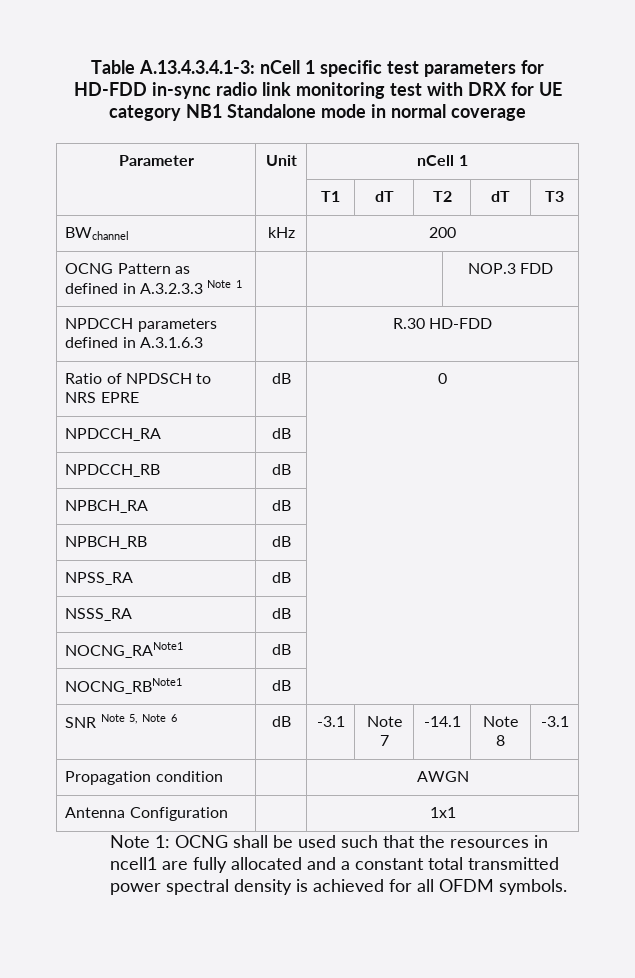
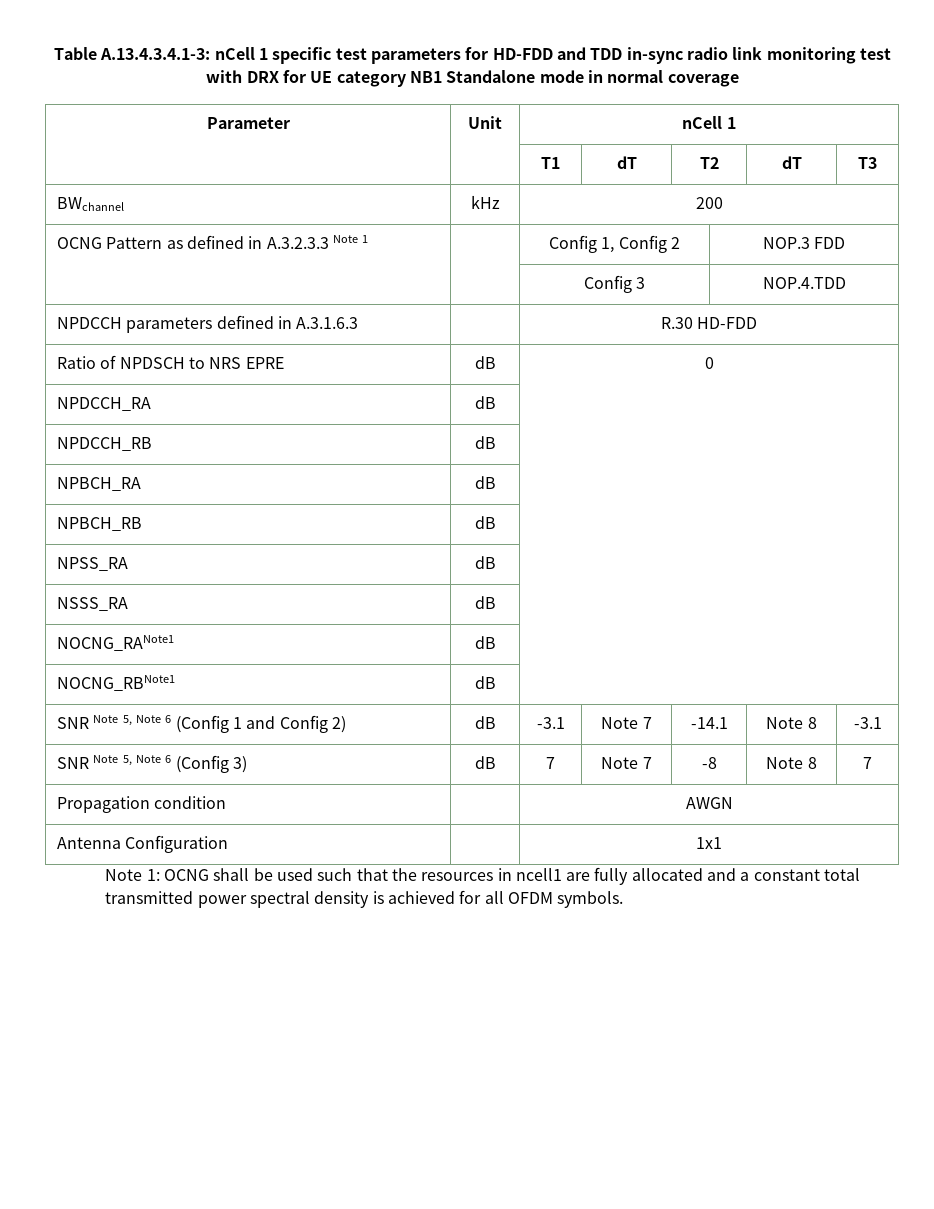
- Table A.13.4.3.4.1-3: nCell 1 specific test parameters for HD-FDD in-sync radio link monitoring test with DRX for UE category NB1 Standalone mode in normal coverage
+ Table A.13.4.3.4.1-3: nCell 1 specific test parameters for HD-FDD and TDD in-sync radio link monitoring test with DRX for UE category NB1 Standalone mode in normal coverage
- OCNG Pattern as defined in A.3.2.3.3 Note 1 | | | NOP.3 FDD
+ OCNG Pattern as defined in A.3.2.3.3 Note 1 | | Config 1, Config 2 | NOP.3 FDD
+ | | Config 3 | NOP.4.TDD
- SNR Note 5, Note 6 | dB | -3.1 | Note 7 | -14.1 | Note 8 | -3.1
+ SNR Note 5, Note 6 (Config 1 and Config 2) | dB | -3.1 | Note 7 | -14.1 | Note 8 | -3.1
+ SNR Note 5, Note 6 (Config 3) | dB | 7 | Note 7 | -8 | Note 8 | 7

